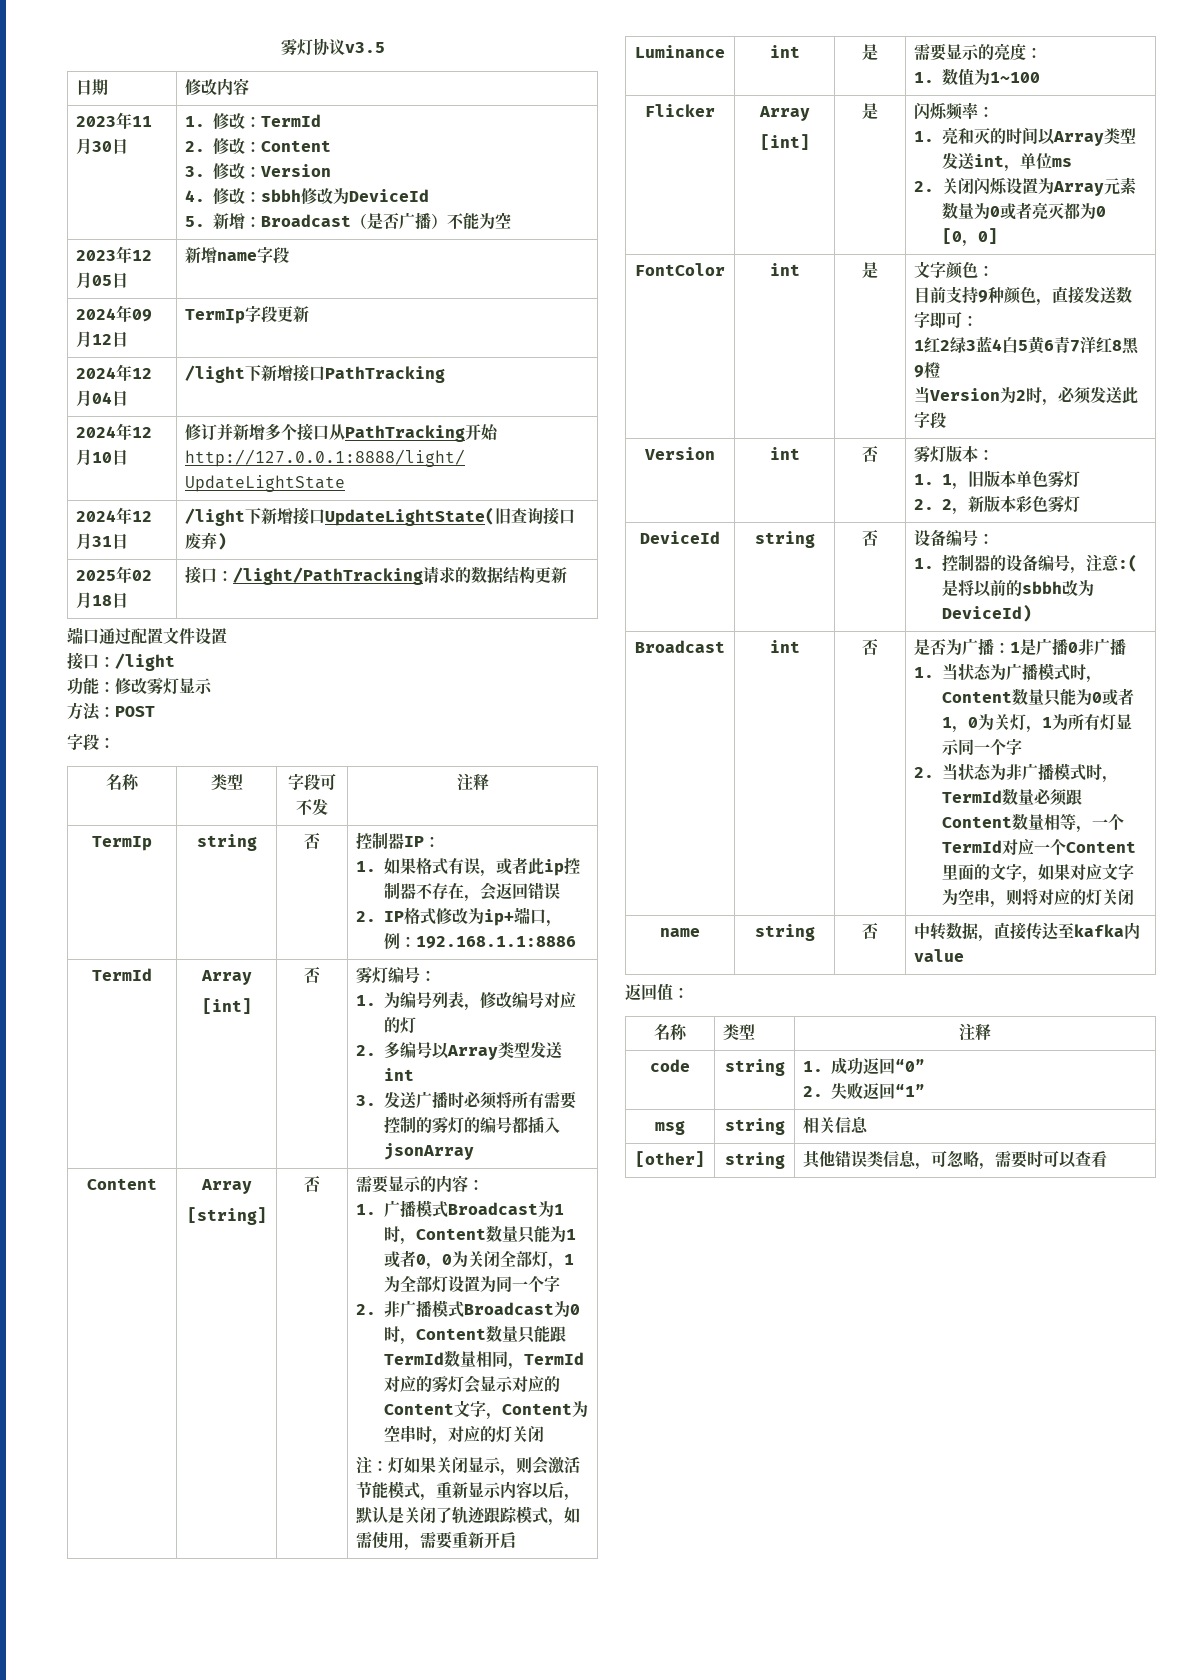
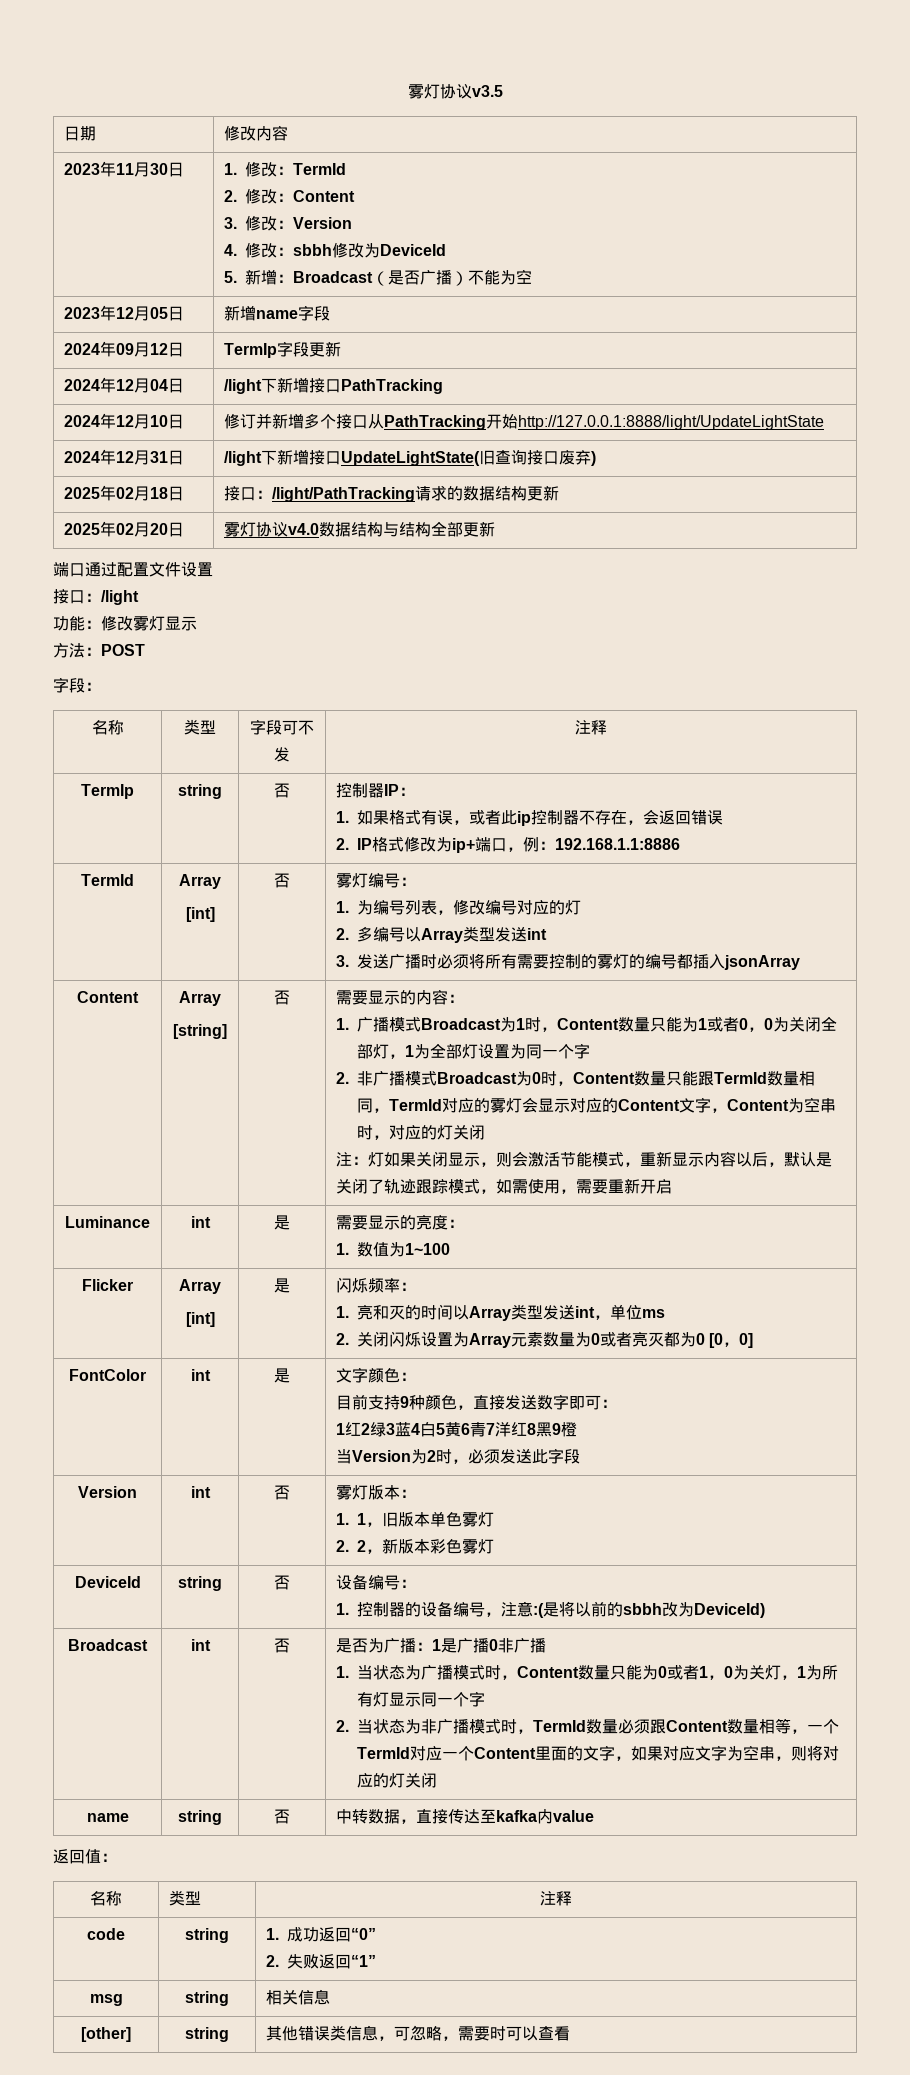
+ 2025年02月20日 | 雾灯协议v4.0数据结构与结构全部更新

